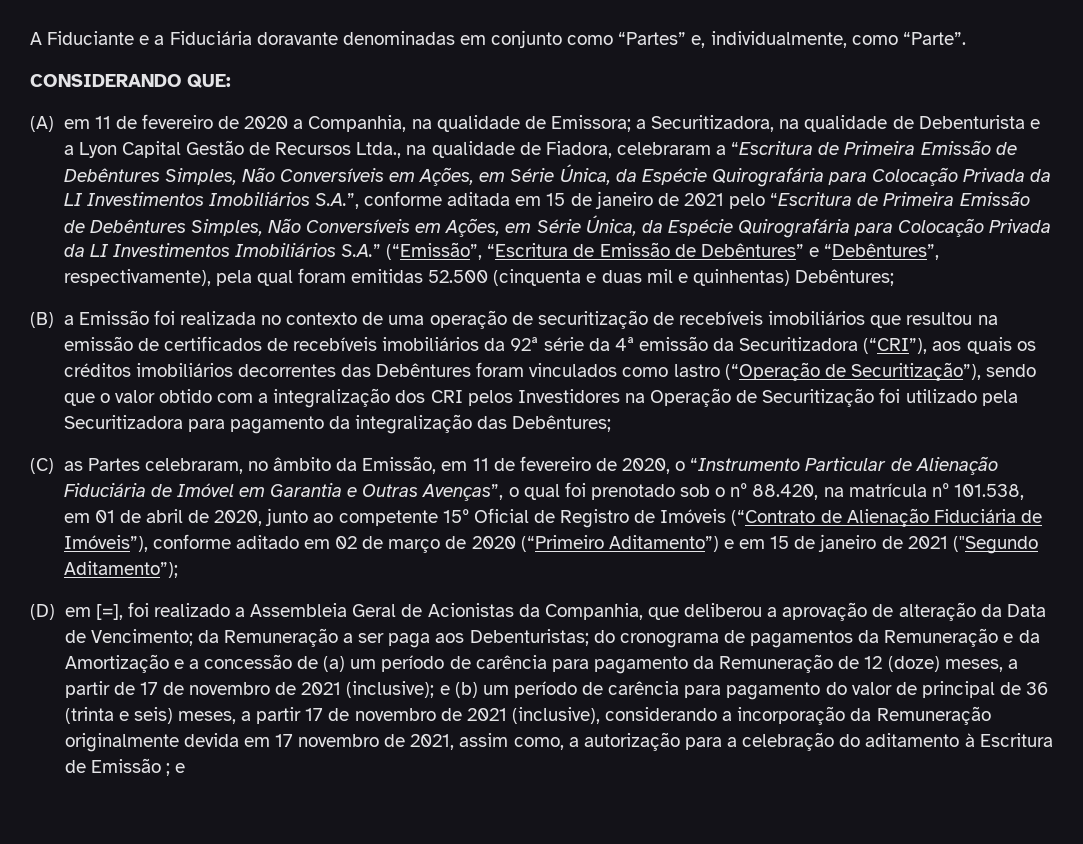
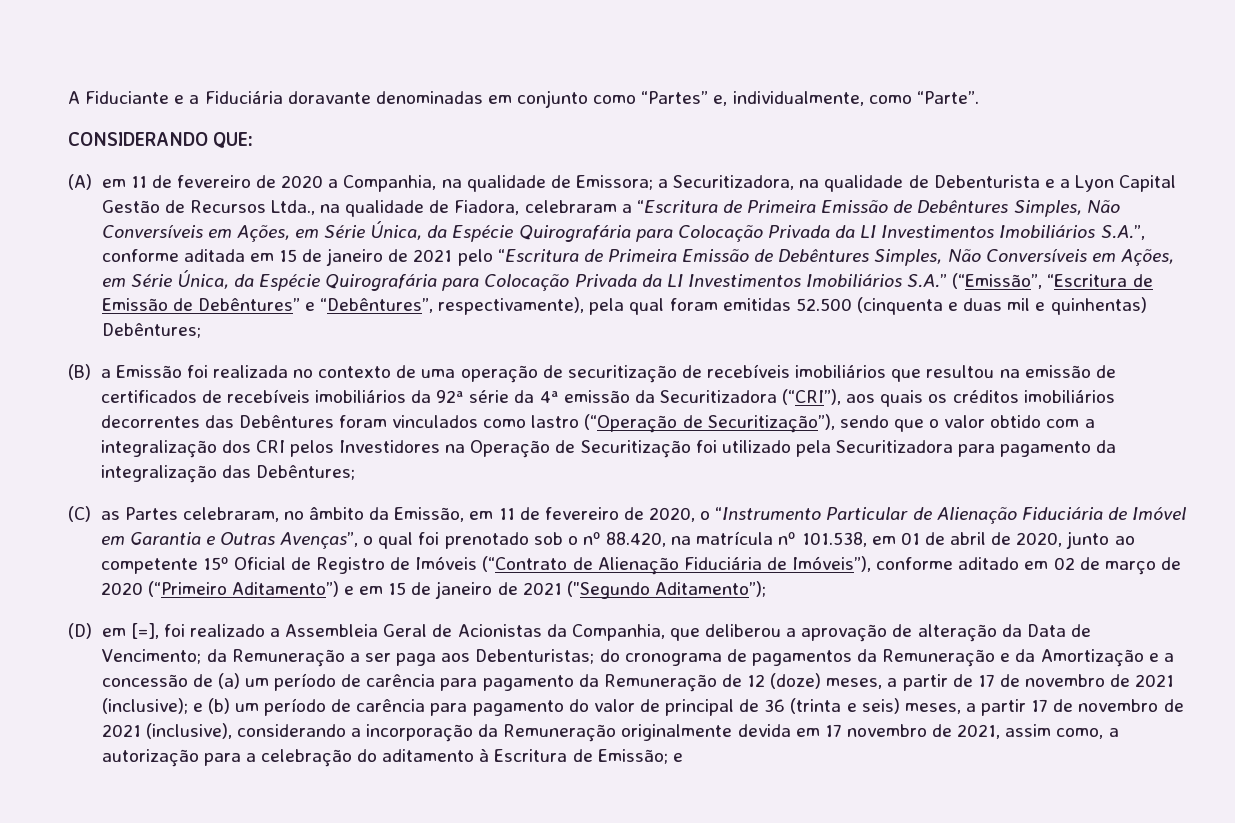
- e (b) um período de carência para pagamento do valor de principal de 36 (trinta e seis) meses, a partir 17 de novembro de 2021 (inclusive), considerando a incorporação da Remuneração originalmente devida em 17 novembro de 2021, assim como, a autorização para a celebração do aditamento à Escritura de Emissão ;
+ e (b) um período de carência para pagamento do valor de principal de 36 (trinta e seis) meses, a partir 17 de novembro de 2021 (inclusive), considerando a incorporação da Remuneração originalmente devida em 17 novembro de 2021, assim como, a autorização para a celebração do aditamento à Escritura de Emissão;

